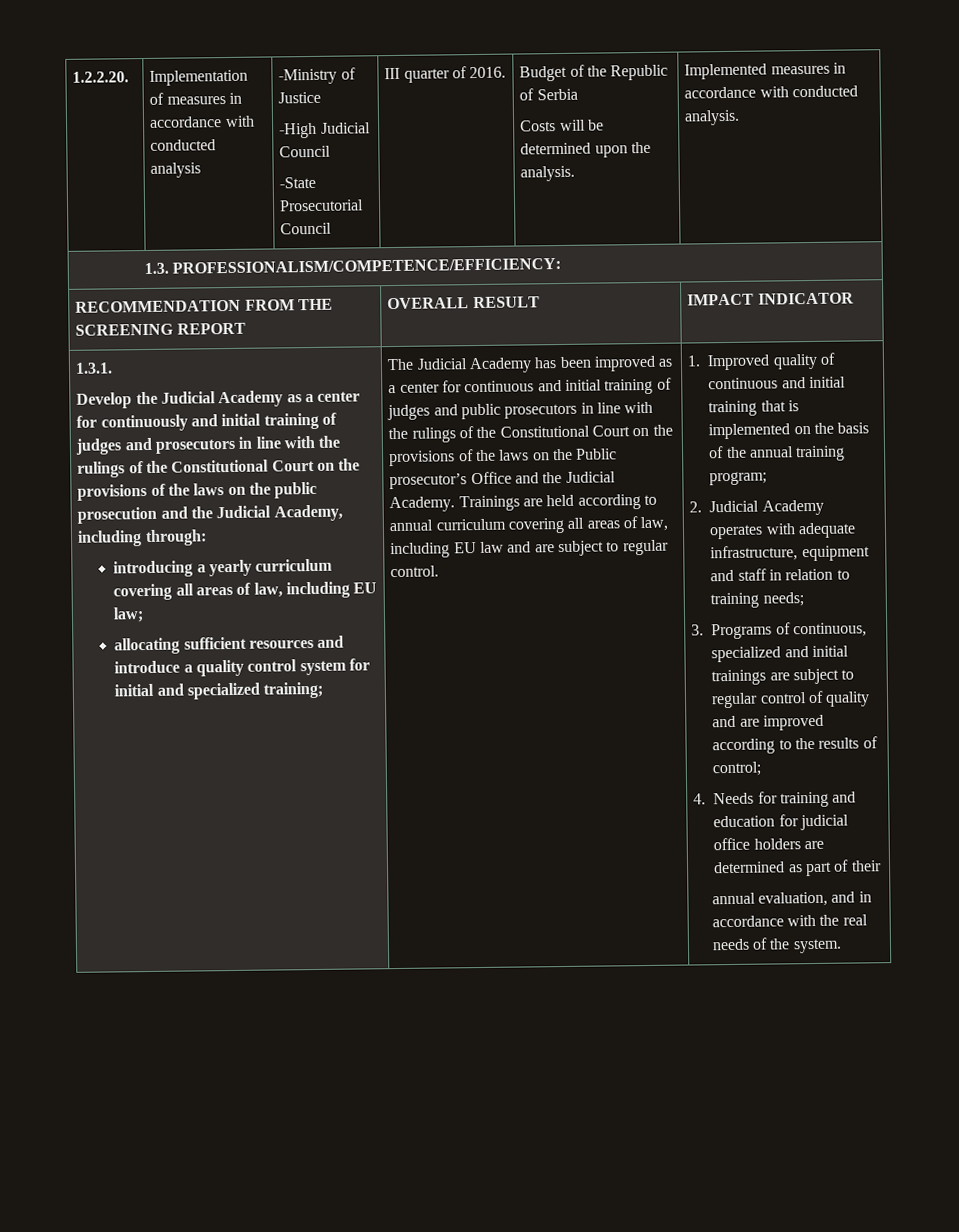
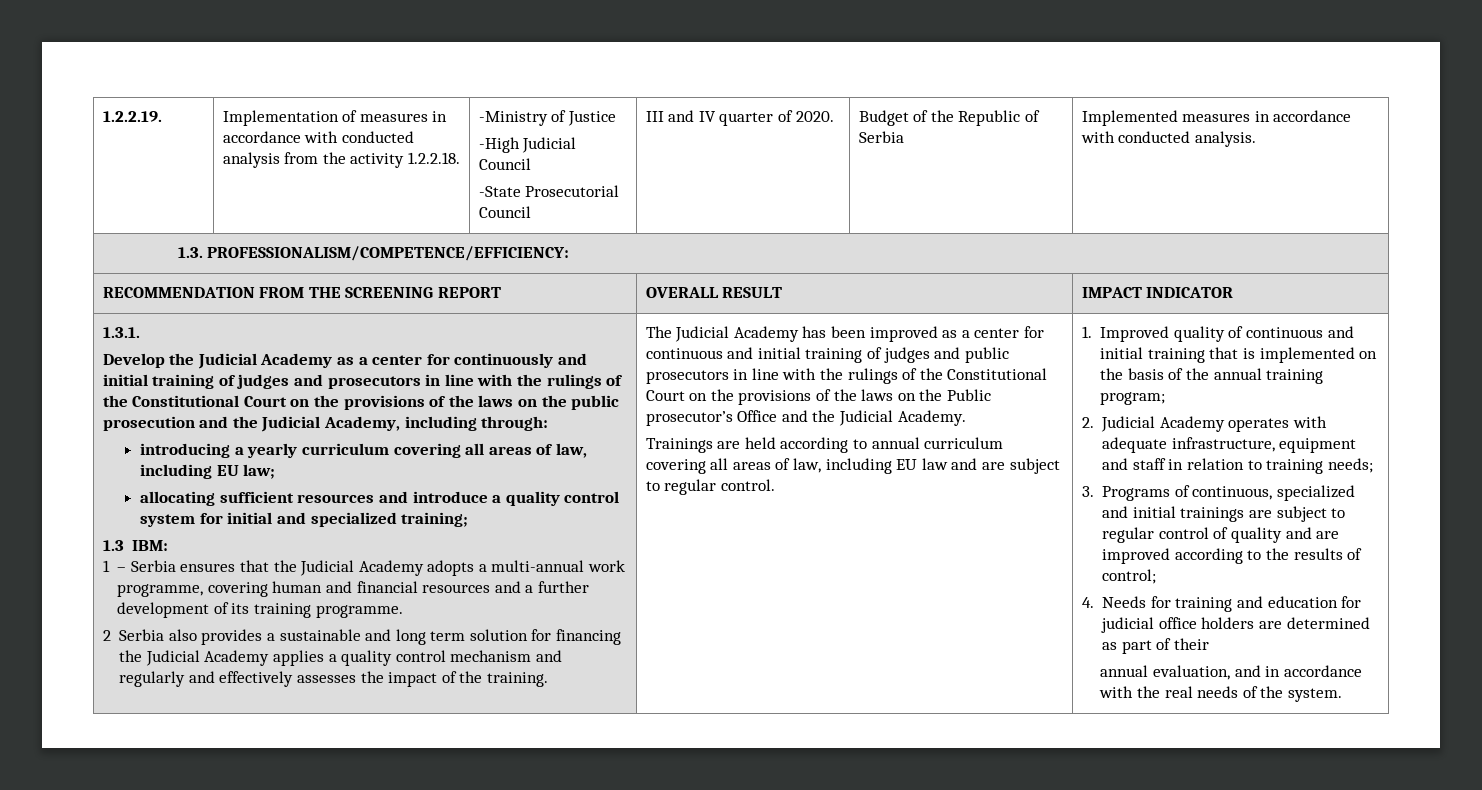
- 1.2.2.20.
+ 1.2.2.19.
- Implementation of measures in accordance with conducted analysis
+ Implementation of measures in accordance with conducted analysis from the activity 1.2.2.18.
- III quarter of 2016.
+ III and IV quarter of 2020.
- Costs will be determined upon the analysis.
+ 1.3 IBM:
+ 1 – Serbia ensures that the Judicial Academy adopts a multi-annual work programme, covering human and financial resources and a further development of its training programme.
+ 2 Serbia also provides a sustainable and long term solution for financing the Judicial Academy applies a quality control mechanism and regularly and effectively assesses the impact of the training.
- The Judicial Academy has been improved as a center for continuous and initial training of judges and public prosecutors in line with the rulings of the Constitutional Court on the provisions of the laws on the Public prosecutor’s Office and the Judicial Academy. Trainings are held according to annual curriculum covering all areas of law, including EU law and are subject to regular control.
+ The Judicial Academy has been improved as a center for continuous and initial training of judges and public prosecutors in line with the rulings of the Constitutional Court on the provisions of the laws on the Public prosecutor’s Office and the Judicial Academy.
+ Trainings are held according to annual curriculum covering all areas of law, including EU law and are subject to regular control.

